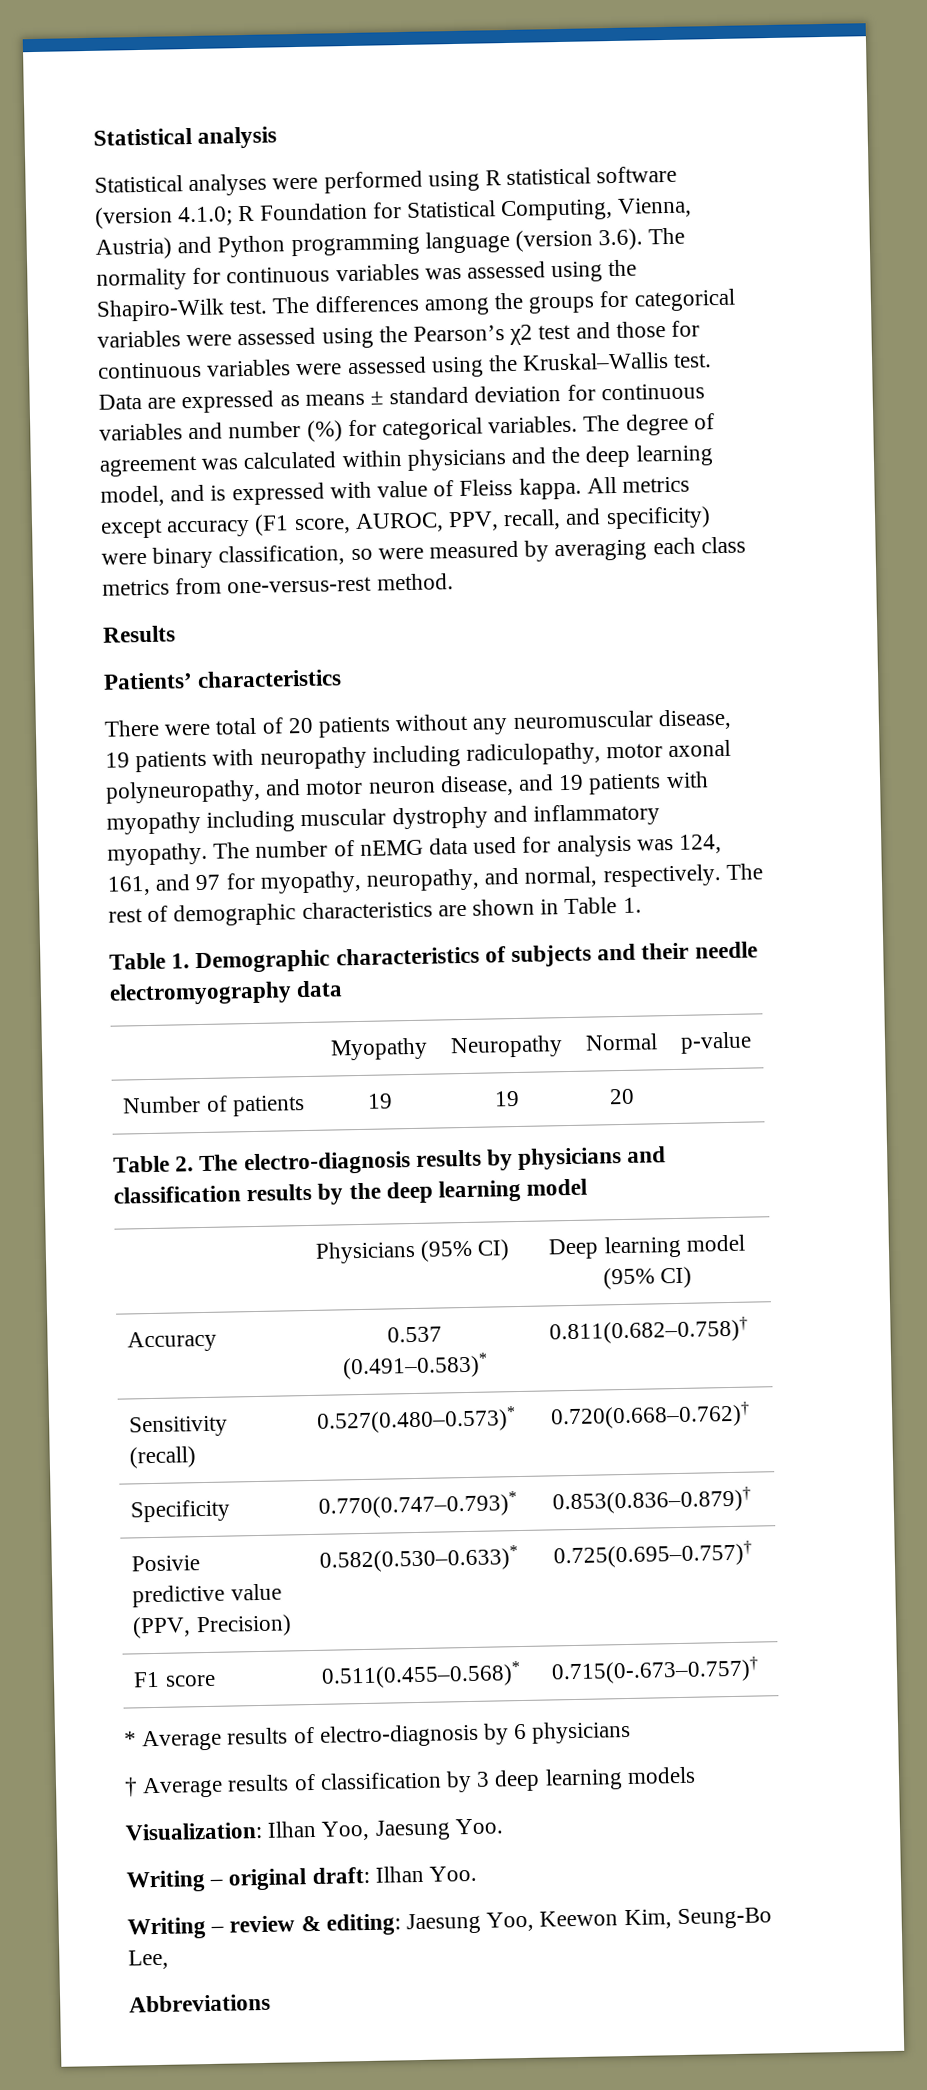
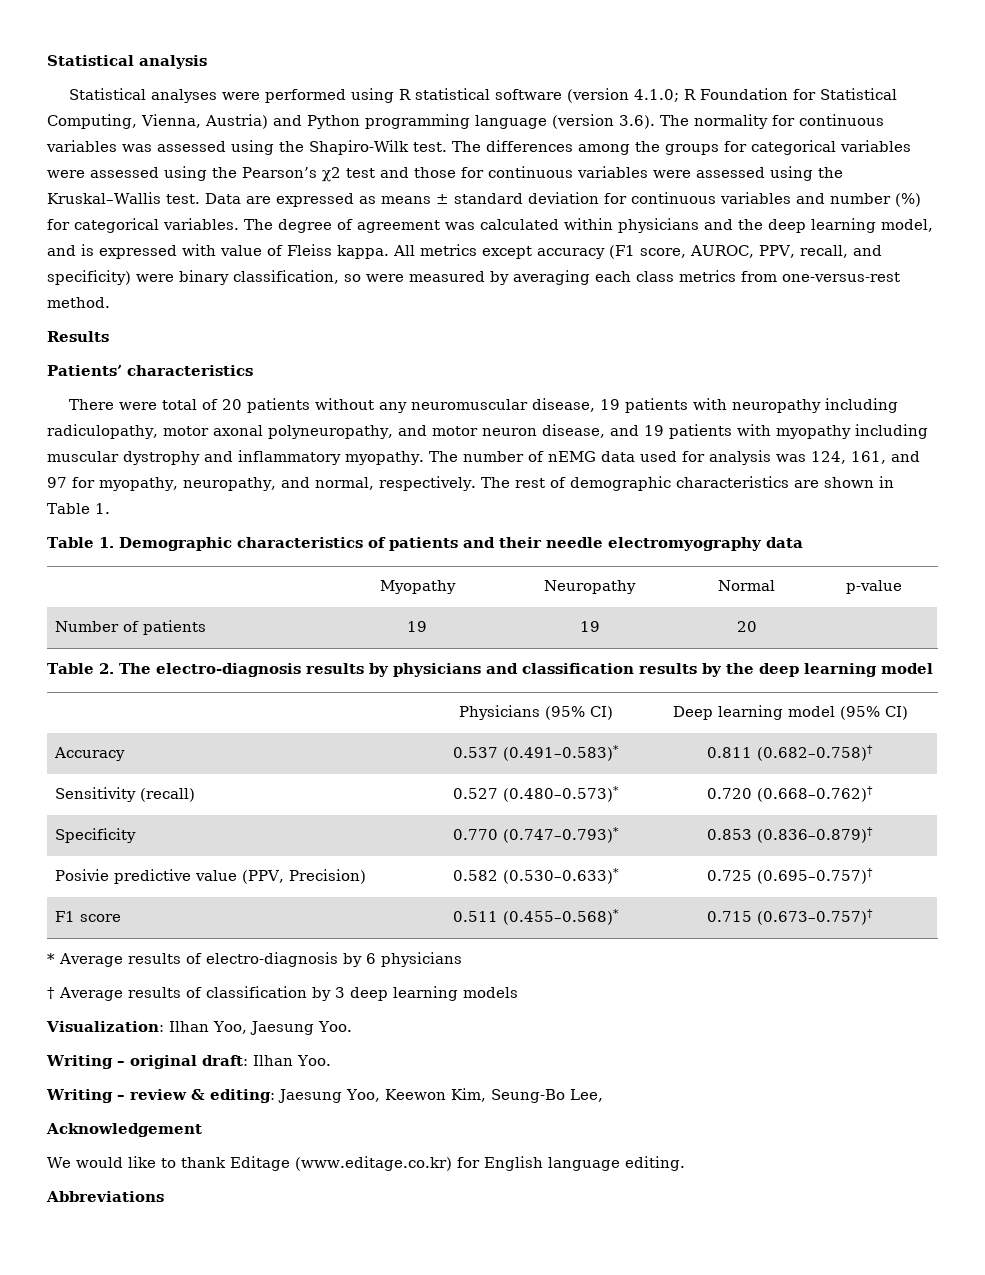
- Table 1. Demographic characteristics of subjects and their needle electromyography data
+ Table 1. Demographic characteristics of patients and their needle electromyography data
- Accuracy | 0.537 (0.491–0.583)* | 0.811(0.682–0.758)†
+ Accuracy | 0.537 (0.491–0.583)* | 0.811 (0.682–0.758)†
- Sensitivity (recall) | 0.527(0.480–0.573)* | 0.720(0.668–0.762)†
- Specificity | 0.770(0.747–0.793)* | 0.853(0.836–0.879)†
+ Sensitivity (recall) | 0.527 (0.480–0.573)* | 0.720 (0.668–0.762)†
+ Specificity | 0.770 (0.747–0.793)* | 0.853 (0.836–0.879)†
- Posivie predictive value (PPV, Precision) | 0.582(0.530–0.633)* | 0.725(0.695–0.757)†
- F1 score | 0.511(0.455–0.568)* | 0.715(0-.673–0.757)†
+ Posivie predictive value (PPV, Precision) | 0.582 (0.530–0.633)* | 0.725 (0.695–0.757)†
+ F1 score | 0.511 (0.455–0.568)* | 0.715 (0.673–0.757)†
+ Acknowledgement
+ We would like to thank Editage (www.editage.co.kr) for English language editing.

